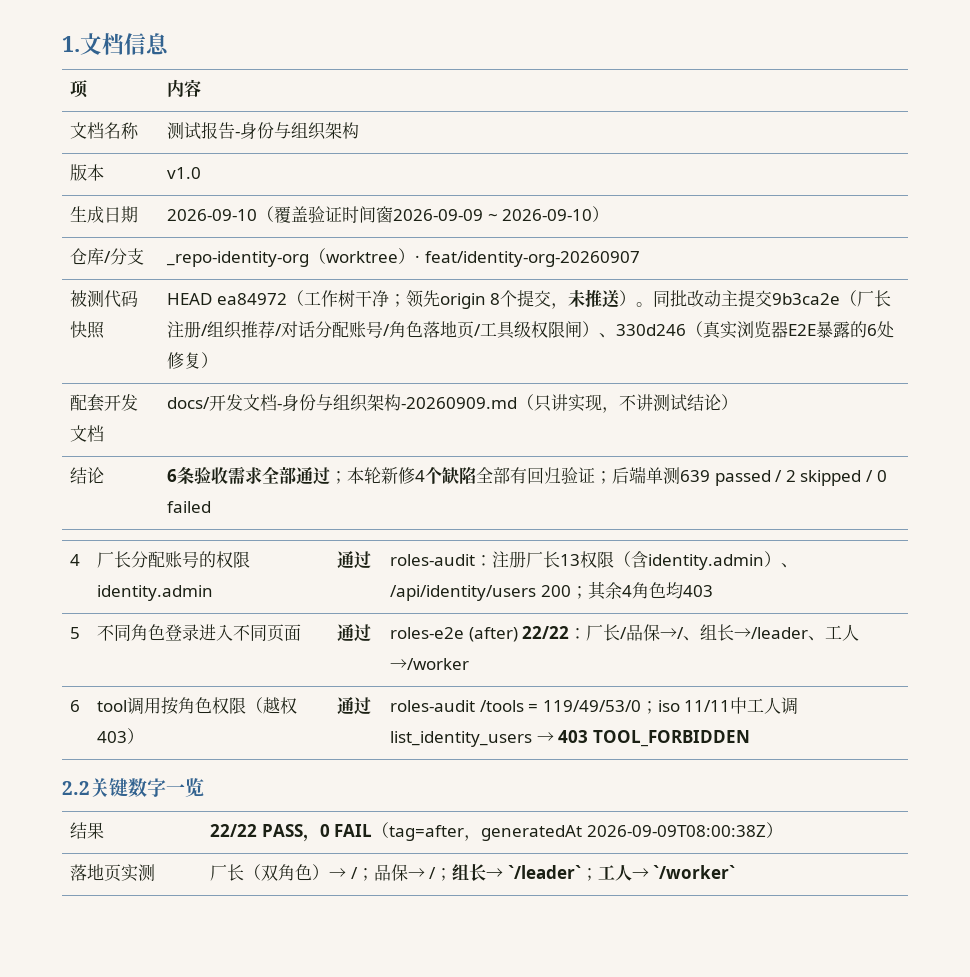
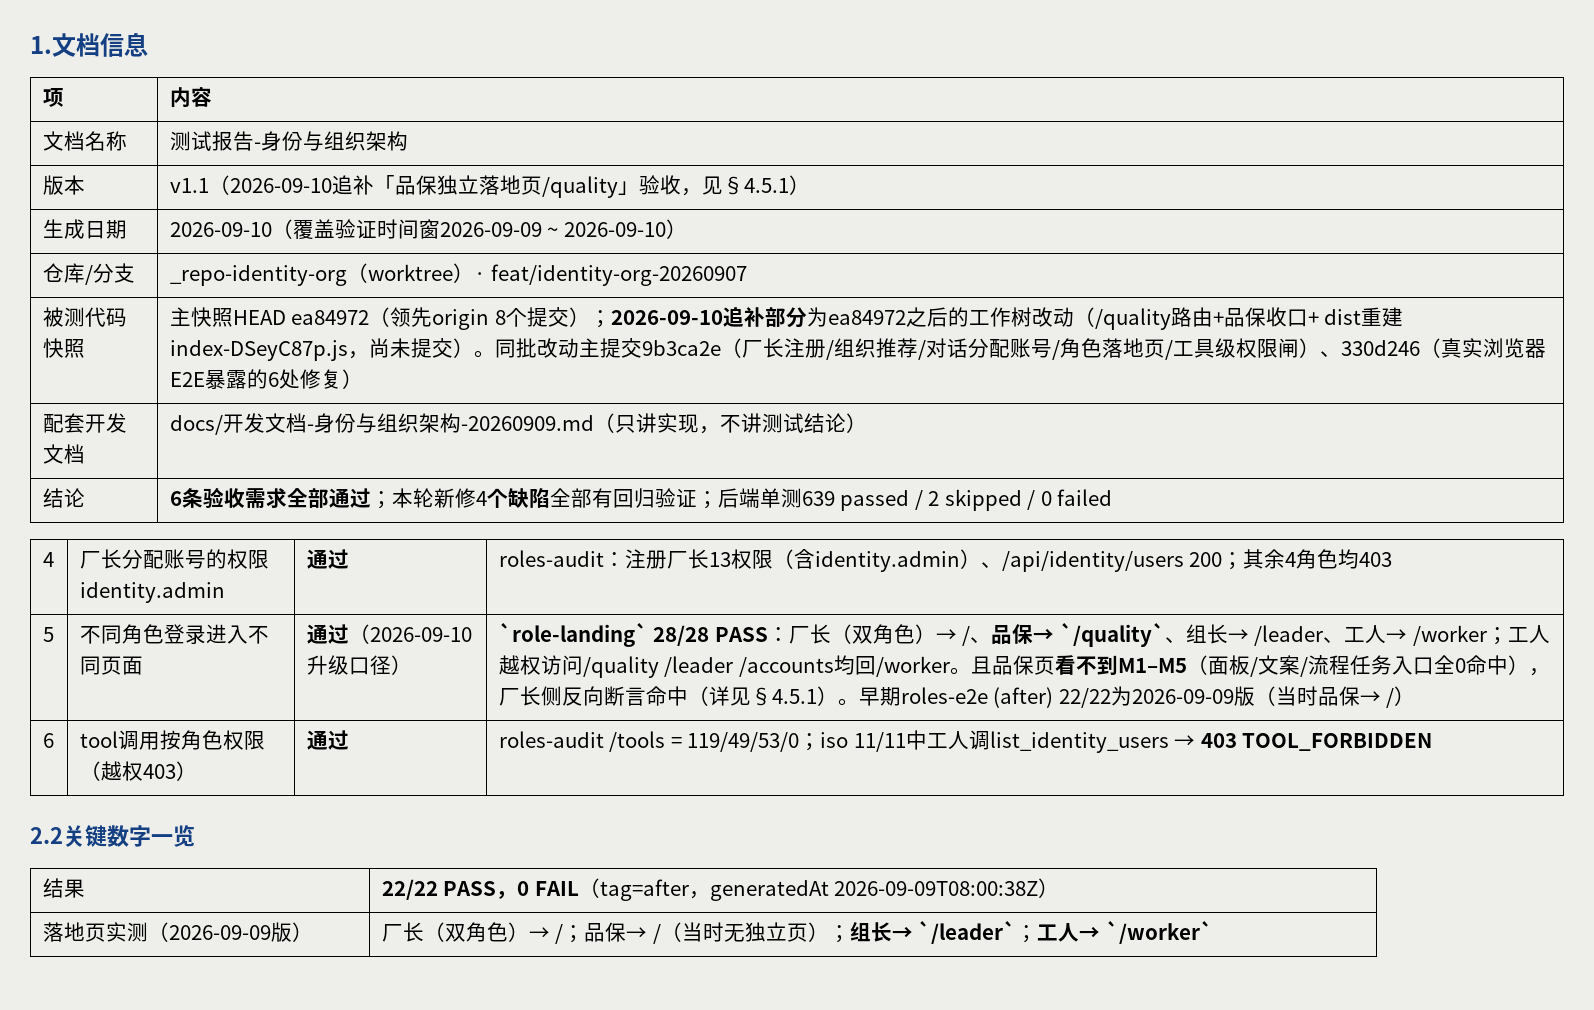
- 版本 | v1.0
+ 版本 | v1.1（2026-09-10追补「品保独立落地页/quality」验收，见§4.5.1）
- HEAD ea84972（工作树干净；领先origin 8个提交，未推送）。
+ 主快照HEAD ea84972（领先origin 8个提交）；2026-09-10追补部分为ea84972之后的工作树改动（/quality路由+品保收口+ dist重建index-DSeyC87p.js，尚未提交）。
- 通过 | roles-e2e (after) 22/22：厂长/品保→/、组长→/leader、工人→/worker
+ 通过（2026-09-10升级口径） | `role-landing` 28/28 PASS：厂长（双角色）→ /、品保→ `/quality`、组长→ /leader、工人→ /worker；工人越权访问/quality /leader /accounts均回/worker。且品保页看不到M1–M5（面板/文案/流程任务入口全0命中），厂长侧反向断言命中（详见§4.5.1）。早期roles-e2e (after) 22/22为2026-09-09版（当时品保→ /）
- 落地页实测 | 厂长（双角色）→ /；品保→ /；组长→ `/leader`；工人→ `/worker`
+ 落地页实测（2026-09-09版） | 厂长（双角色）→ /；品保→ /（当时无独立页）；组长→ `/leader`；工人→ `/worker`

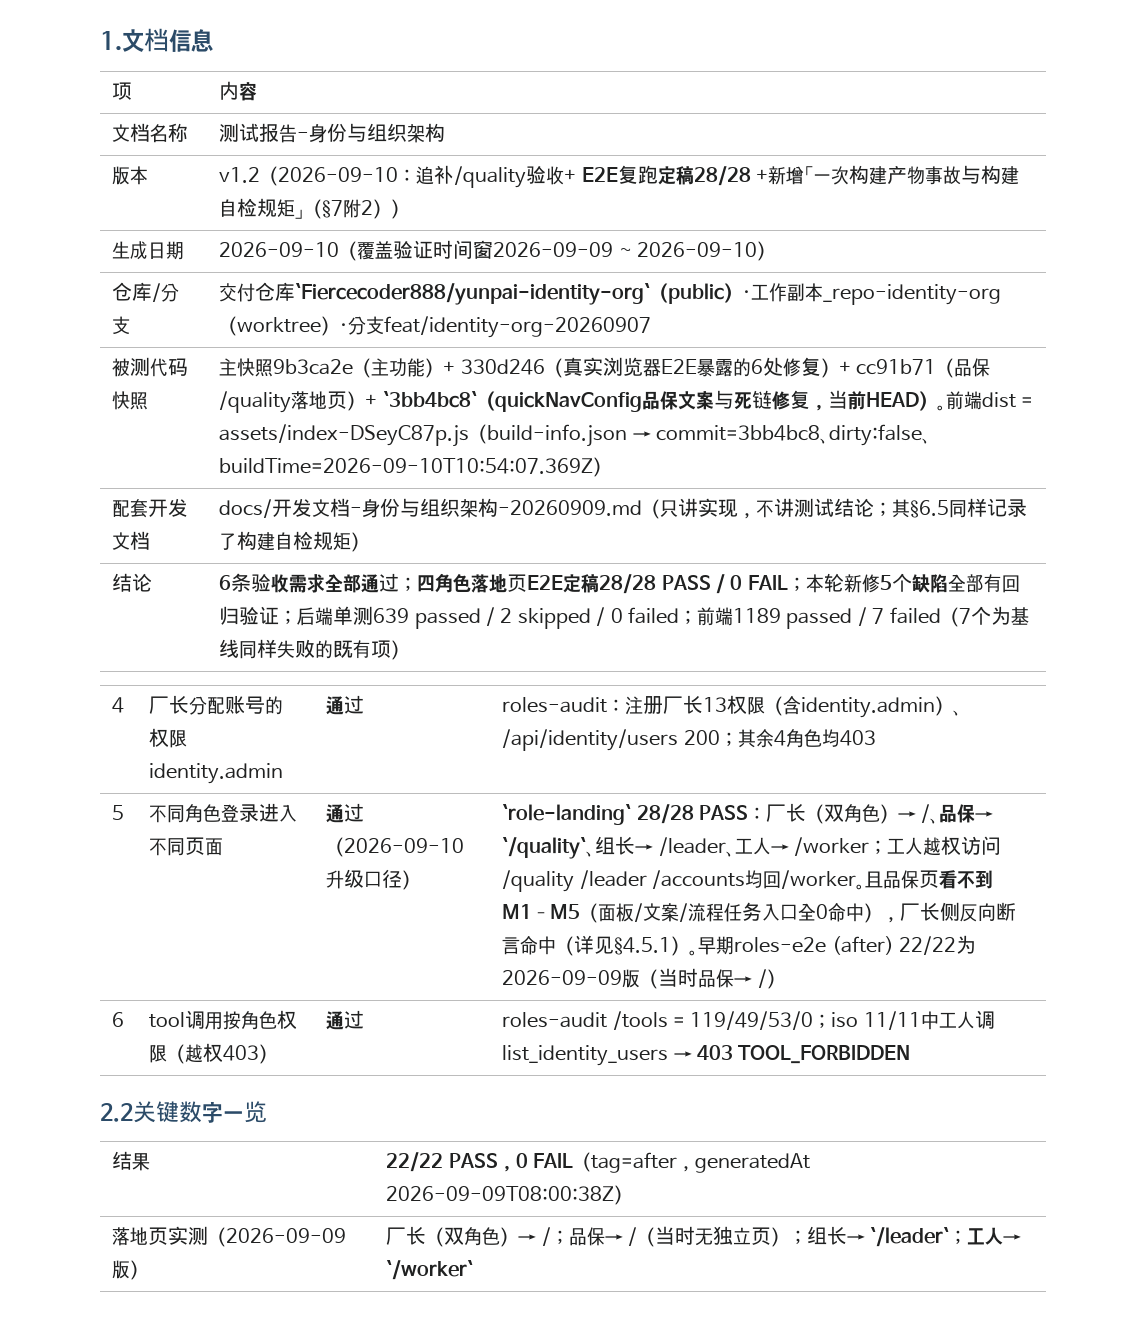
- 版本 | v1.1（2026-09-10追补「品保独立落地页/quality」验收，见§4.5.1）
+ 版本 | v1.2（2026-09-10：追补/quality验收+ E2E复跑定稿28/28 +新增「一次构建产物事故与构建自检规矩」（§7附2））
- 仓库/分支 | _repo-identity-org（worktree）· feat/identity-org-20260907
+ 仓库/分支 | 交付仓库`Fiercecoder888/yunpai-identity-org`（public）·工作副本_repo-identity-org（worktree）·分支feat/identity-org-20260907
- 主快照HEAD ea84972（领先origin 8个提交）；2026-09-10追补部分为ea84972之后的工作树改动（/quality路由+品保收口+ dist重建index-DSeyC87p.js，尚未提交）。同批改动主提交9b3ca2e（厂长注册/组织推荐/对话分配账号/角色落地页/工具级权限闸）、330d246（真实浏览器E2E暴露的6处修复）
+ 主快照9b3ca2e（主功能）+ 330d246（真实浏览器E2E暴露的6处修复）+ cc91b71（品保/quality落地页）+ `3bb4bc8`（quickNavConfig品保文案与死链修复，当前HEAD）。前端dist = assets/index-DSeyC87p.js（build-info.json → commit=3bb4bc8、dirty:false、buildTime=2026-09-10T10:54:07.369Z）
- 配套开发文档 | docs/开发文档-身份与组织架构-20260909.md（只讲实现，不讲测试结论）
+ 配套开发文档 | docs/开发文档-身份与组织架构-20260909.md（只讲实现，不讲测试结论；其§6.5同样记录了构建自检规矩）
- 6条验收需求全部通过；本轮新修4个缺陷全部有回归验证；后端单测639 passed / 2 skipped / 0 failed
+ 6条验收需求全部通过；四角色落地页E2E定稿28/28 PASS / 0 FAIL；本轮新修5个缺陷全部有回归验证；后端单测639 passed / 2 skipped / 0 failed；前端1189 passed / 7 failed（7个为基线同样失败的既有项）

